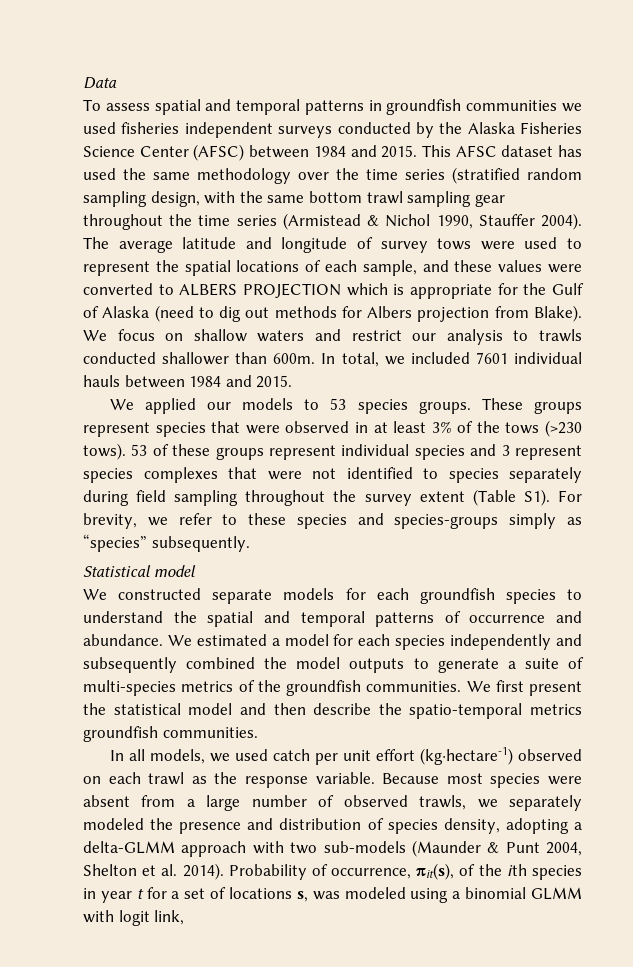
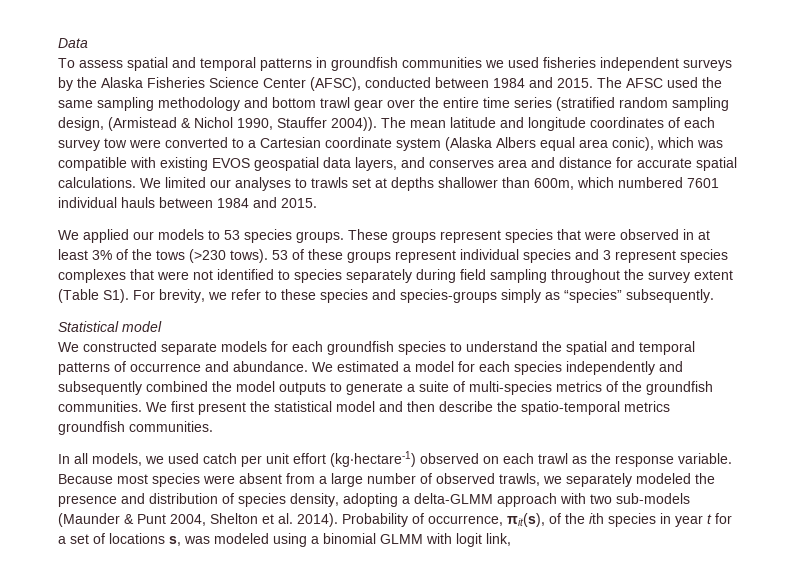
- To assess spatial and temporal patterns in groundfish communities we used fisheries independent surveys conducted by the Alaska Fisheries Science Center (AFSC) between 1984 and 2015. This AFSC dataset has used the same methodology over the time series (stratified random sampling design, with the same bottom trawl sampling gear throughout the time series (Armistead & Nichol 1990, Stauffer 2004). The average latitude and longitude of survey tows were used to represent the spatial locations of each sample, and these values were converted to ALBERS PROJECTION which is appropriate for the Gulf of Alaska (need to dig out methods for Albers projection from Blake). We focus on shallow waters and restrict our analysis to trawls conducted shallower than 600m. In total, we included 7601 individual hauls between 1984 and 2015.
+ To assess spatial and temporal patterns in groundfish communities we used fisheries independent surveys by the Alaska Fisheries Science Center (AFSC), conducted between 1984 and 2015. The AFSC used the same sampling methodology and bottom trawl gear over the entire time series (stratified random sampling design, (Armistead & Nichol 1990, Stauffer 2004)). The mean latitude and longitude coordinates of each survey tow were converted to a Cartesian coordinate system (Alaska Albers equal area conic), which was compatible with existing EVOS geospatial data layers, and conserves area and distance for accurate spatial calculations. We limited our analyses to trawls set at depths shallower than 600m, which numbered 7601 individual hauls between 1984 and 2015.

